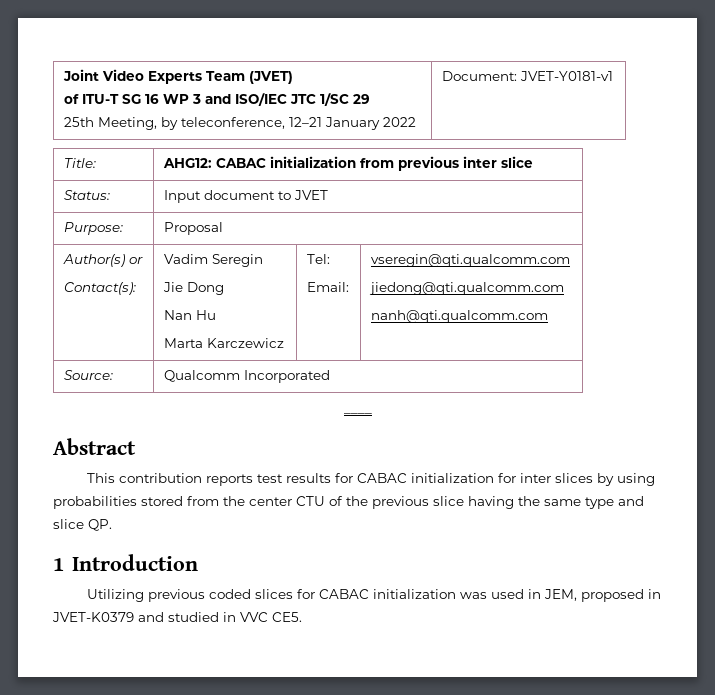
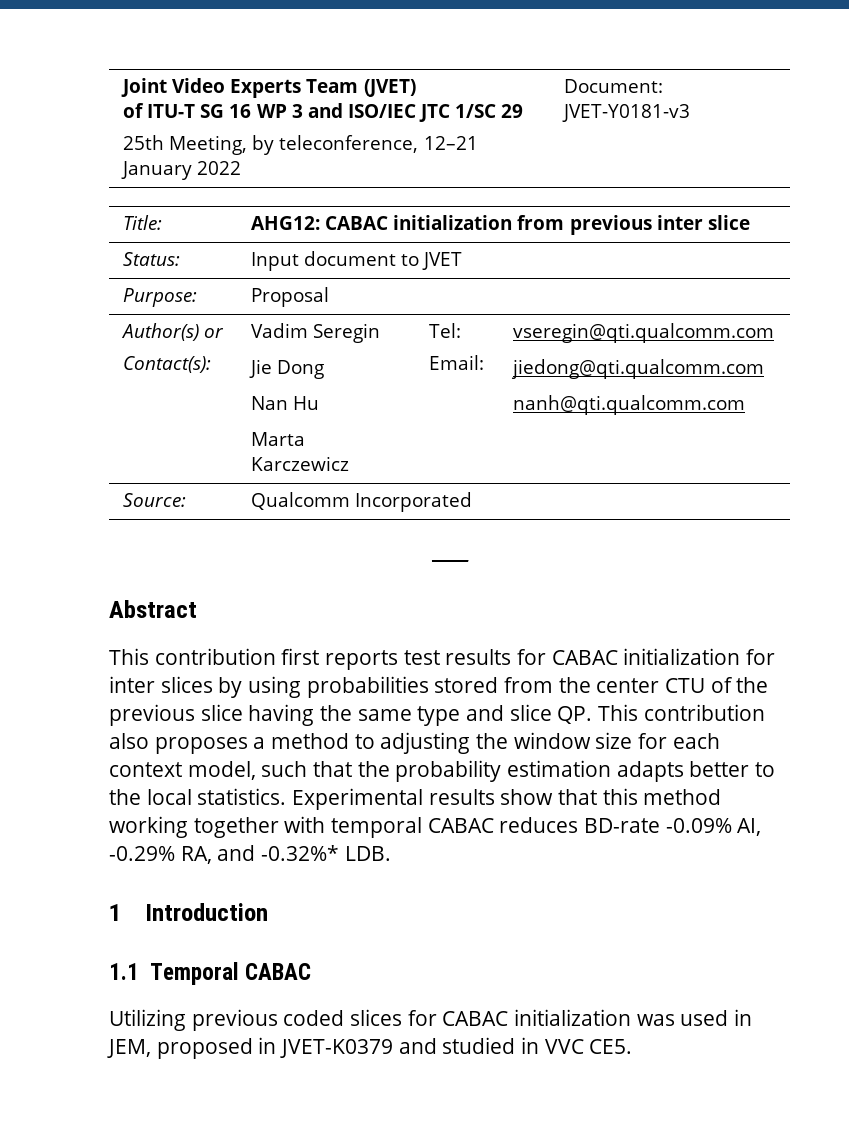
  Joint Video Experts Team (JVET)
  of ITU-T SG 16 WP 3 and ISO/IEC JTC 1/SC 29
- 25th Meeting, by teleconference, 12–21 January 2022 | Document: JVET-Y0181-v1
+ 25th Meeting, by teleconference, 12–21 January 2022 | Document: JVET-Y0181-v3
- This contribution reports test results for CABAC initialization for inter slices by using probabilities stored from the center CTU of the previous slice having the same type and slice QP.
+ This contribution first reports test results for CABAC initialization for inter slices by using probabilities stored from the center CTU of the previous slice having the same type and slice QP. This contribution also proposes a method to adjusting the window size for each context model, such that the probability estimation adapts better to the local statistics. Experimental results show that this method working together with temporal CABAC reduces BD-rate -0.09% AI, -0.29% RA, and -0.32%* LDB.
+ 1.1 Temporal CABAC

